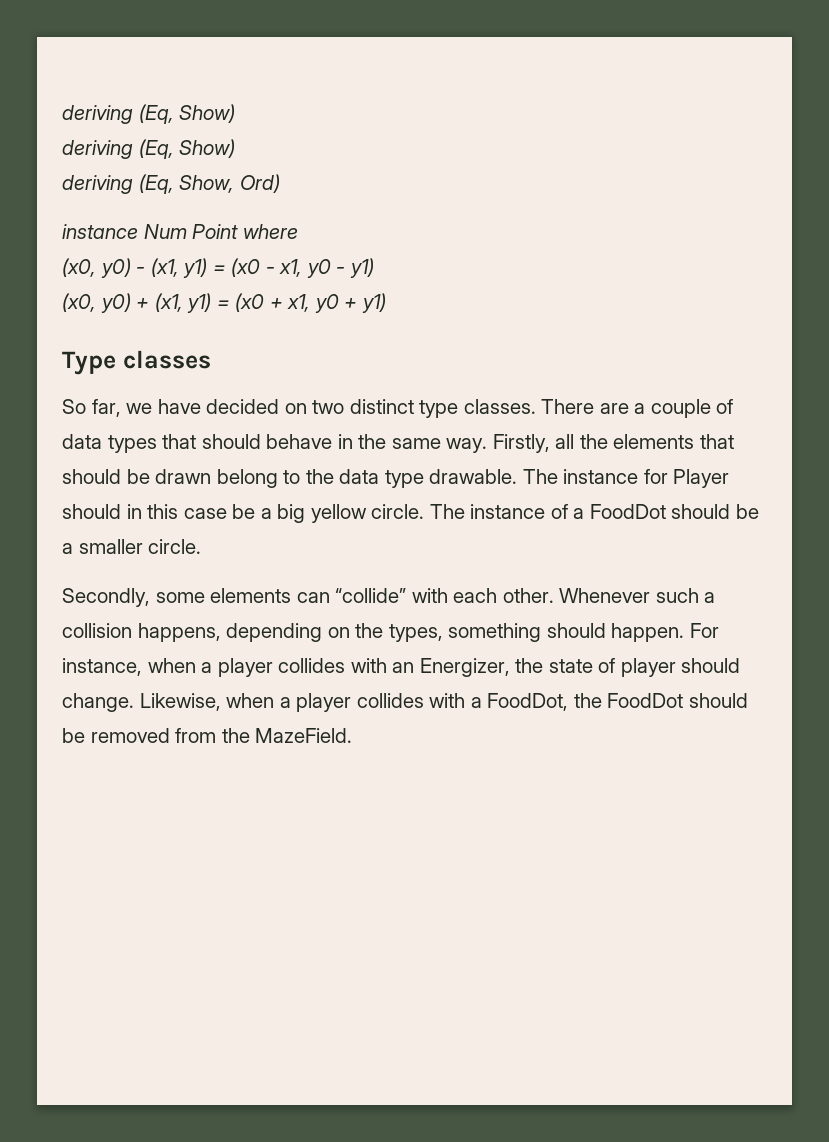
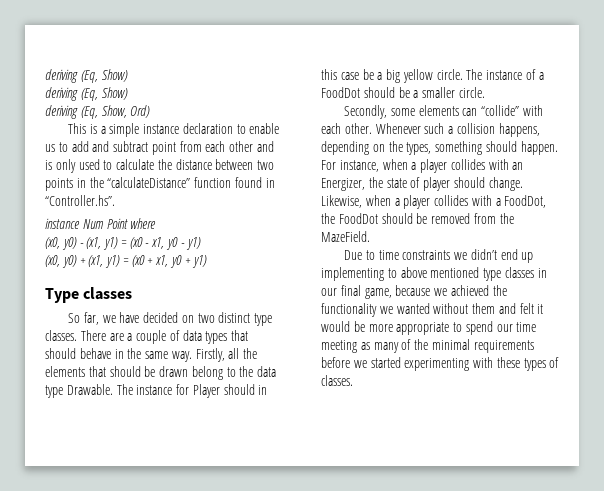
+ This is a simple instance declaration to enable us to add and subtract point from each other and is only used to calculate the distance between two points in the “calculateDistance” function found in “Controller.hs”.
- Firstly, all the elements that should be drawn belong to the data type drawable.
+ Firstly, all the elements that should be drawn belong to the data type Drawable.
+ Due to time constraints we didn’t end up implementing to above mentioned type classes in our final game, because we achieved the functionality we wanted without them and felt it would be more appropriate to spend our time meeting as many of the minimal requirements before we started experimenting with these types of classes.

